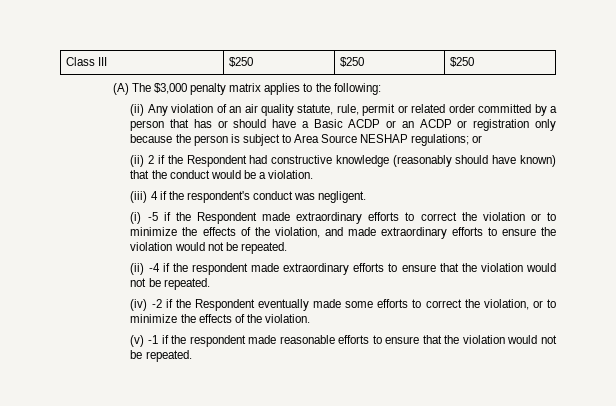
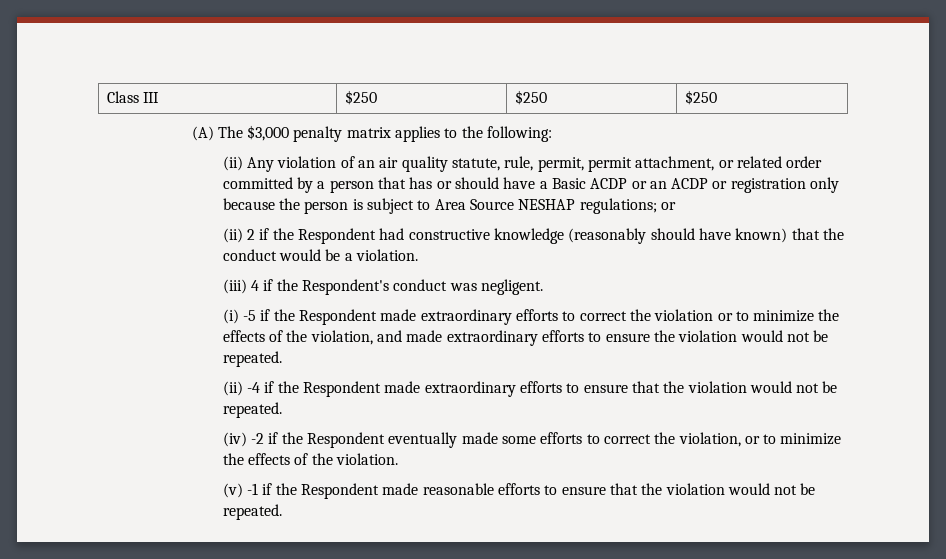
- (ii) Any violation of an air quality statute, rule, permit or related order committed by a person that has or should have a Basic ACDP or an ACDP or registration only because the person is subject to Area Source NESHAP regulations; or
+ (ii) Any violation of an air quality statute, rule, permit, permit attachment, or related order committed by a person that has or should have a Basic ACDP or an ACDP or registration only because the person is subject to Area Source NESHAP regulations; or
- (iii) 4 if the respondent's conduct was negligent.
+ (iii) 4 if the Respondent's conduct was negligent.
- (ii) -4 if the respondent made extraordinary efforts to ensure that the violation would not be repeated.
+ (ii) -4 if the Respondent made extraordinary efforts to ensure that the violation would not be repeated.
- (v) -1 if the respondent made reasonable efforts to ensure that the violation would not be repeated.
+ (v) -1 if the Respondent made reasonable efforts to ensure that the violation would not be repeated.

